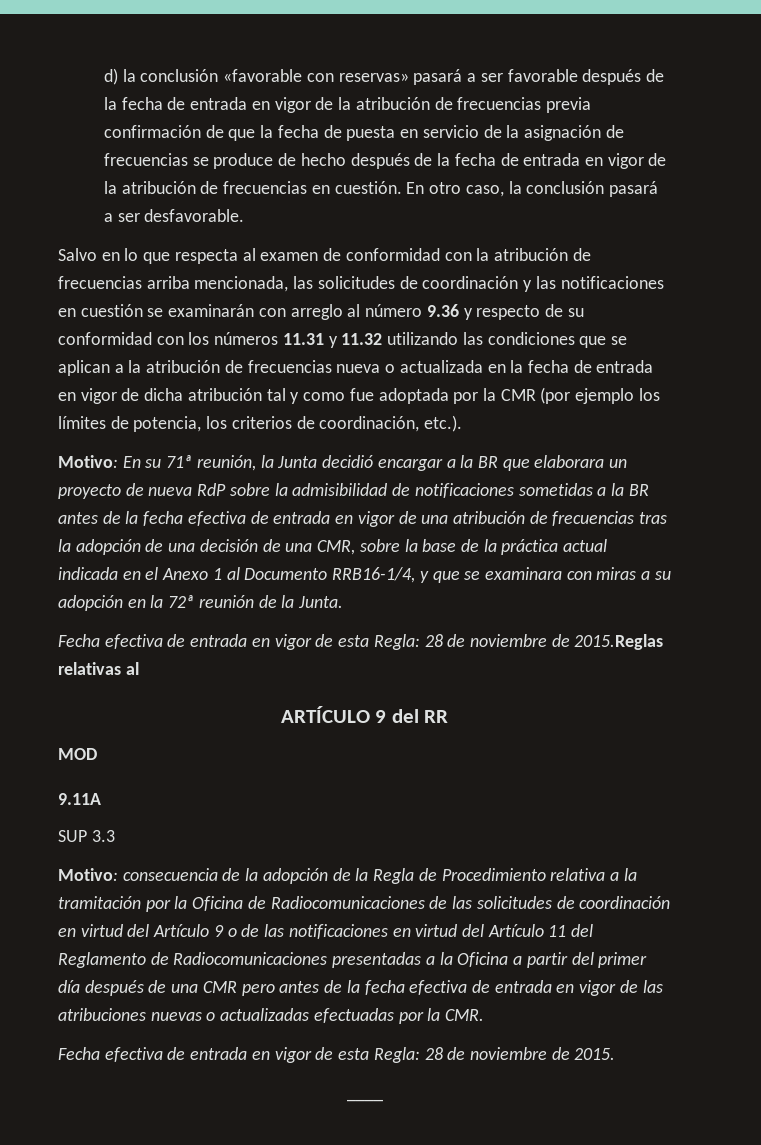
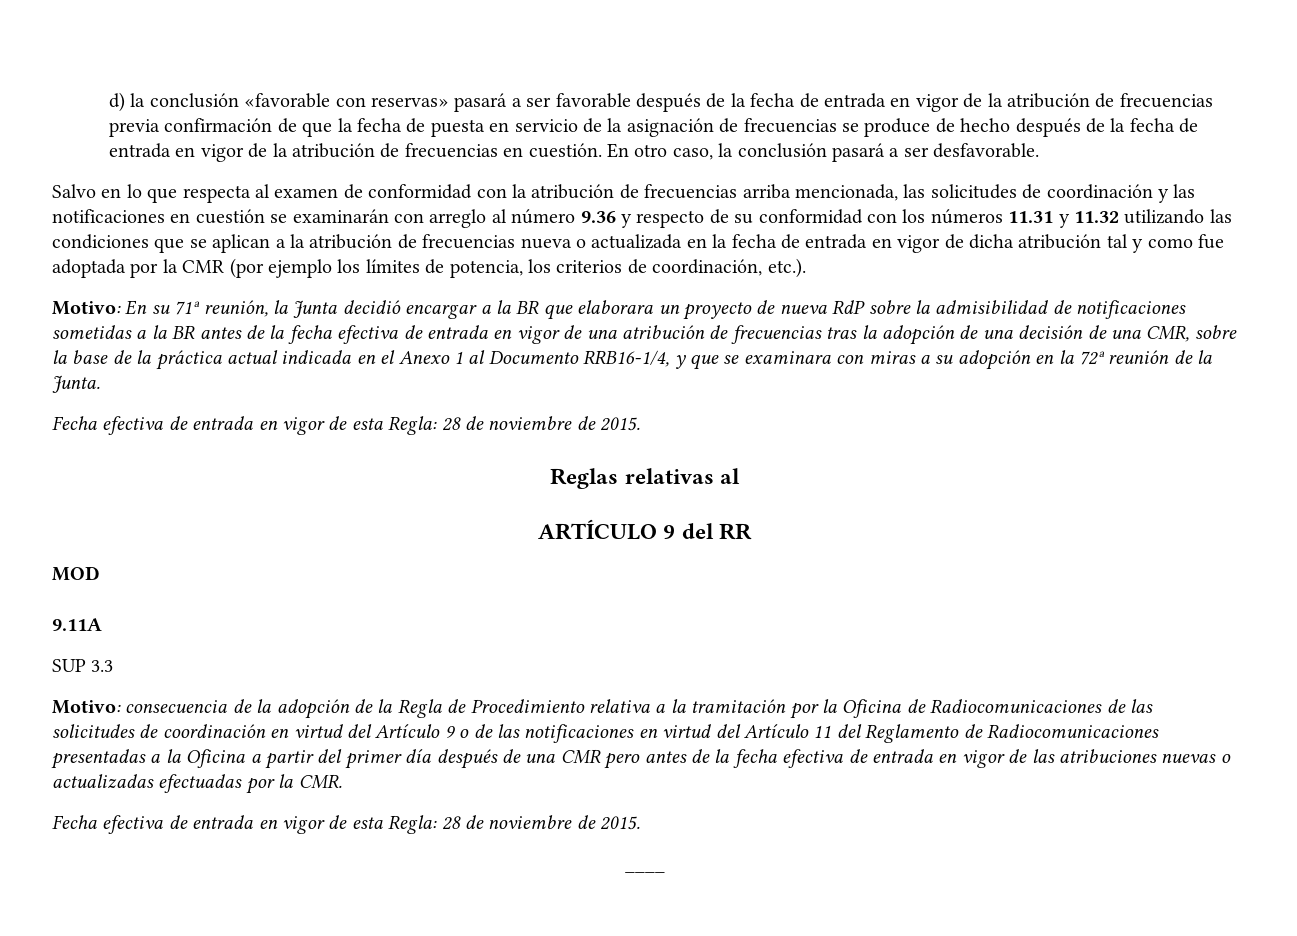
  En su 71ª reunión, la Junta decidió encargar a la BR que elaborara un proyecto de nueva RdP sobre la admisibilidad de notificaciones sometidas a la BR antes de la fecha efectiva de entrada en vigor de una atribución de frecuencias tras la adopción de una decisión de una CMR, sobre la base de la práctica actual indicada en el Anexo 1 al Documento RRB16-1/4, y que se examinara con miras a su adopción en la 72ª reunión de la Junta.
- Fecha efectiva de entrada en vigor de esta Regla: 28 de noviembre de 2015.Reglas relativas al
+ Fecha efectiva de entrada en vigor de esta Regla: 28 de noviembre de 2015.
+ Reglas relativas al

